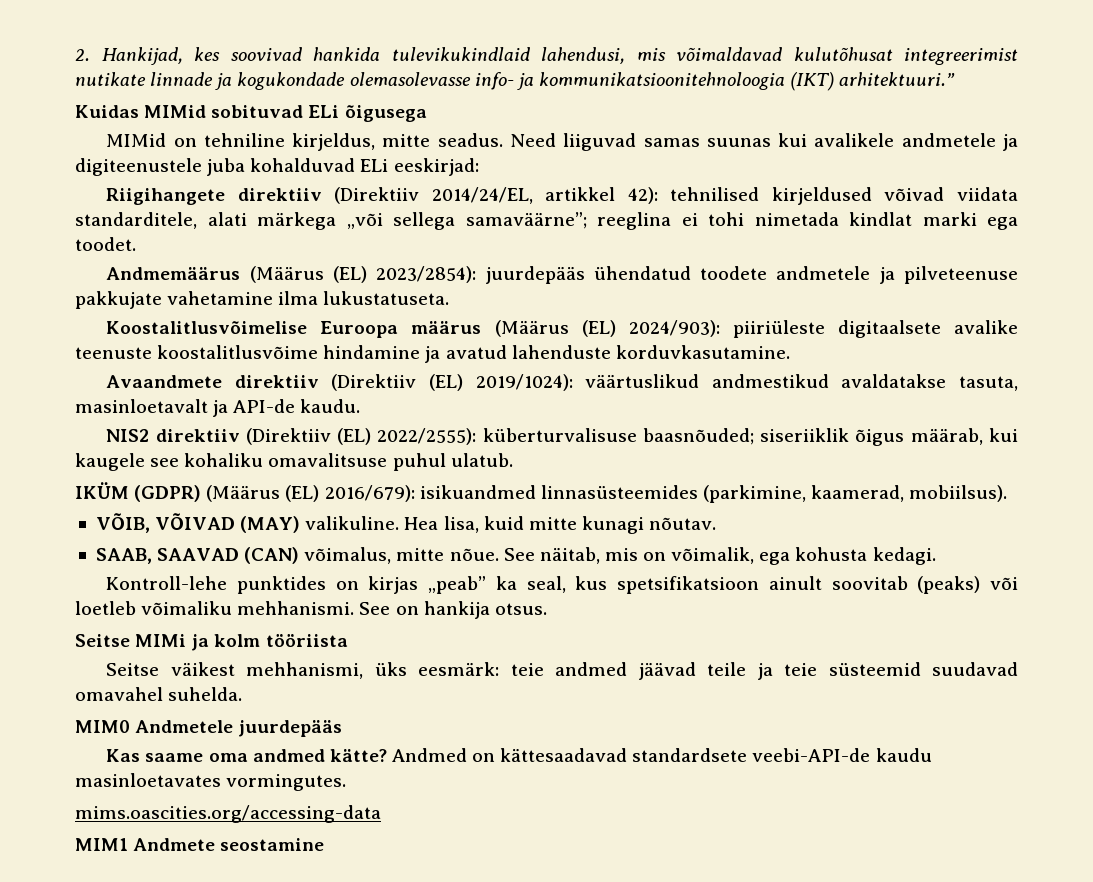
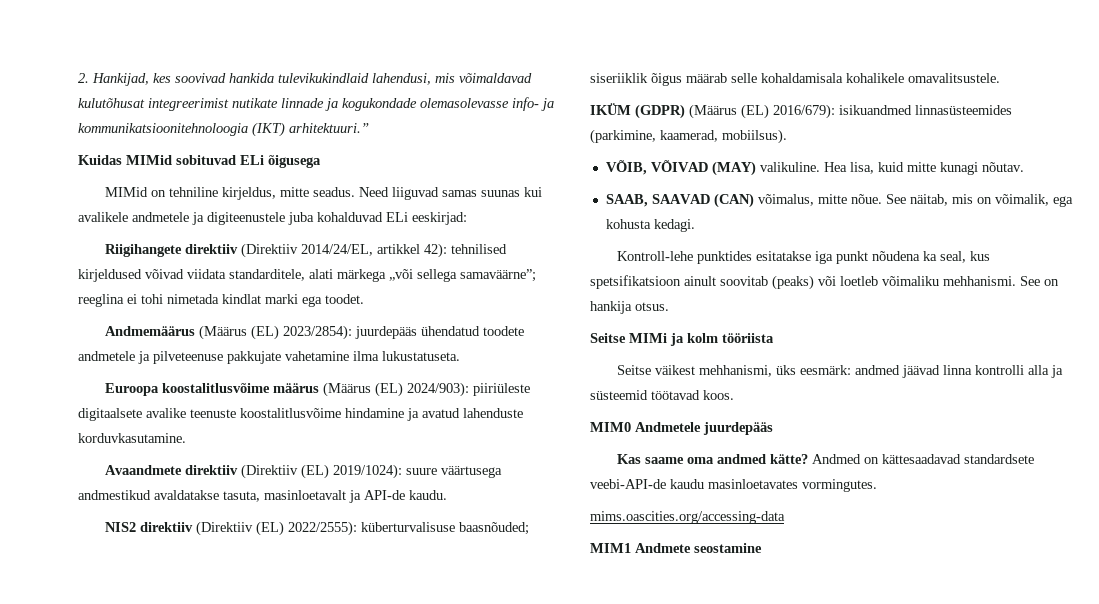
- Koostalitlusvõimelise Euroopa määrus (Määrus (EL) 2024/903): piiriüleste digitaalsete avalike teenuste koostalitlusvõime hindamine ja avatud lahenduste korduvkasutamine.
+ Euroopa koostalitlusvõime määrus (Määrus (EL) 2024/903): piiriüleste digitaalsete avalike teenuste koostalitlusvõime hindamine ja avatud lahenduste korduvkasutamine.
- Avaandmete direktiiv (Direktiiv (EL) 2019/1024): väärtuslikud andmestikud avaldatakse tasuta, masinloetavalt ja API-de kaudu.
+ Avaandmete direktiiv (Direktiiv (EL) 2019/1024): suure väärtusega andmestikud avaldatakse tasuta, masinloetavalt ja API-de kaudu.
- NIS2 direktiiv (Direktiiv (EL) 2022/2555): küberturvalisuse baasnõuded; siseriiklik õigus määrab, kui kaugele see kohaliku omavalitsuse puhul ulatub.
+ NIS2 direktiiv (Direktiiv (EL) 2022/2555): küberturvalisuse baasnõuded; siseriiklik õigus määrab selle kohaldamisala kohalikele omavalitsustele.
- Kontroll-lehe punktides on kirjas „peab” ka seal, kus spetsifikatsioon ainult soovitab (peaks) või loetleb võimaliku mehhanismi.
+ Kontroll-lehe punktides esitatakse iga punkt nõudena ka seal, kus spetsifikatsioon ainult soovitab (peaks) või loetleb võimaliku mehhanismi.
- Seitse väikest mehhanismi, üks eesmärk: teie andmed jäävad teile ja teie süsteemid suudavad omavahel suhelda.
+ Seitse väikest mehhanismi, üks eesmärk: andmed jäävad linna kontrolli alla ja süsteemid töötavad koos.

